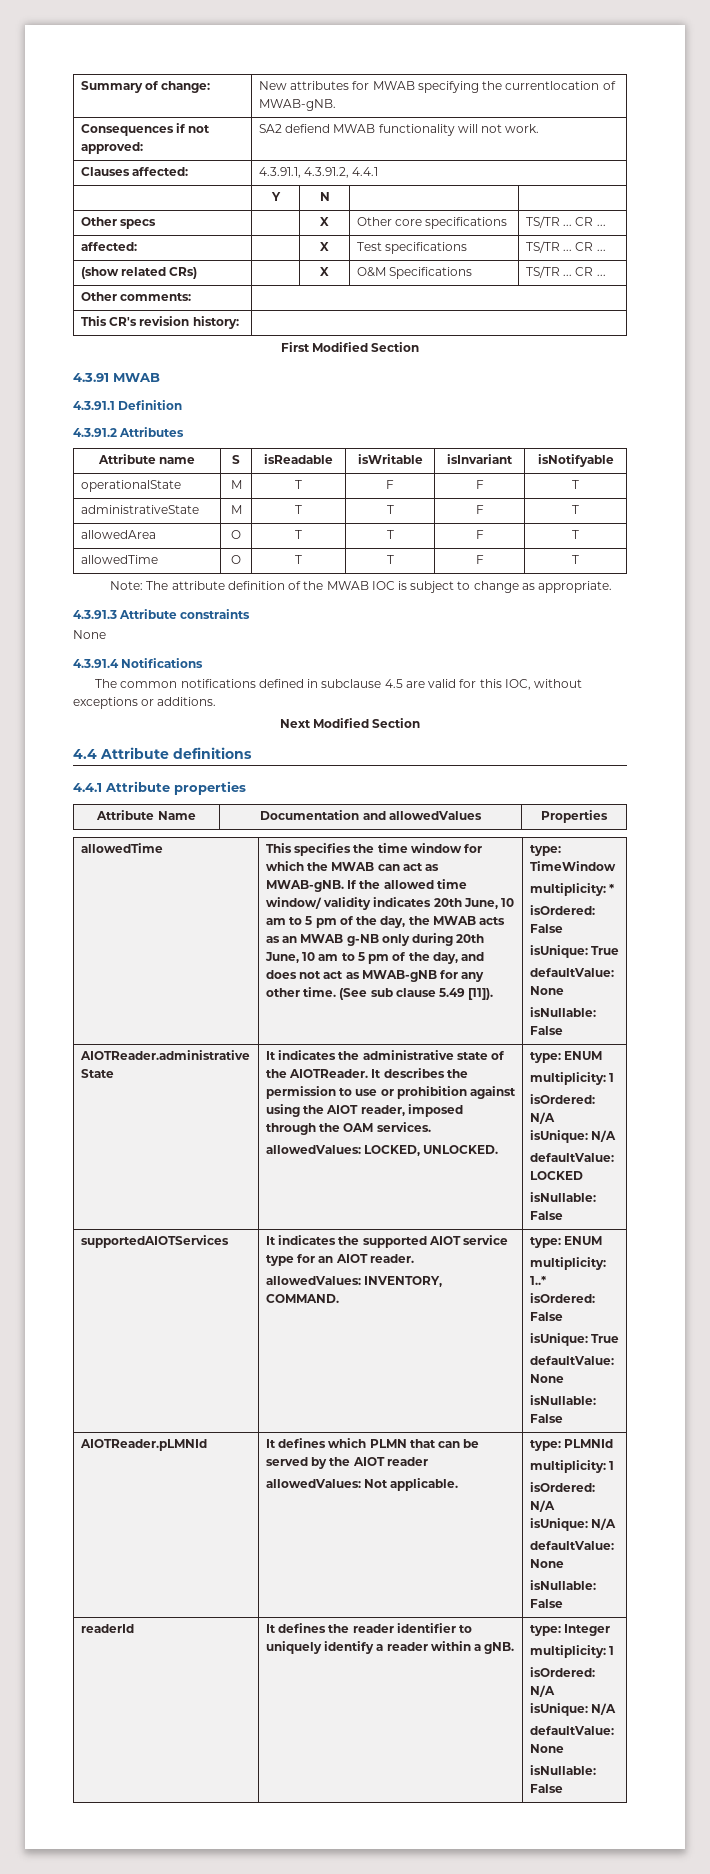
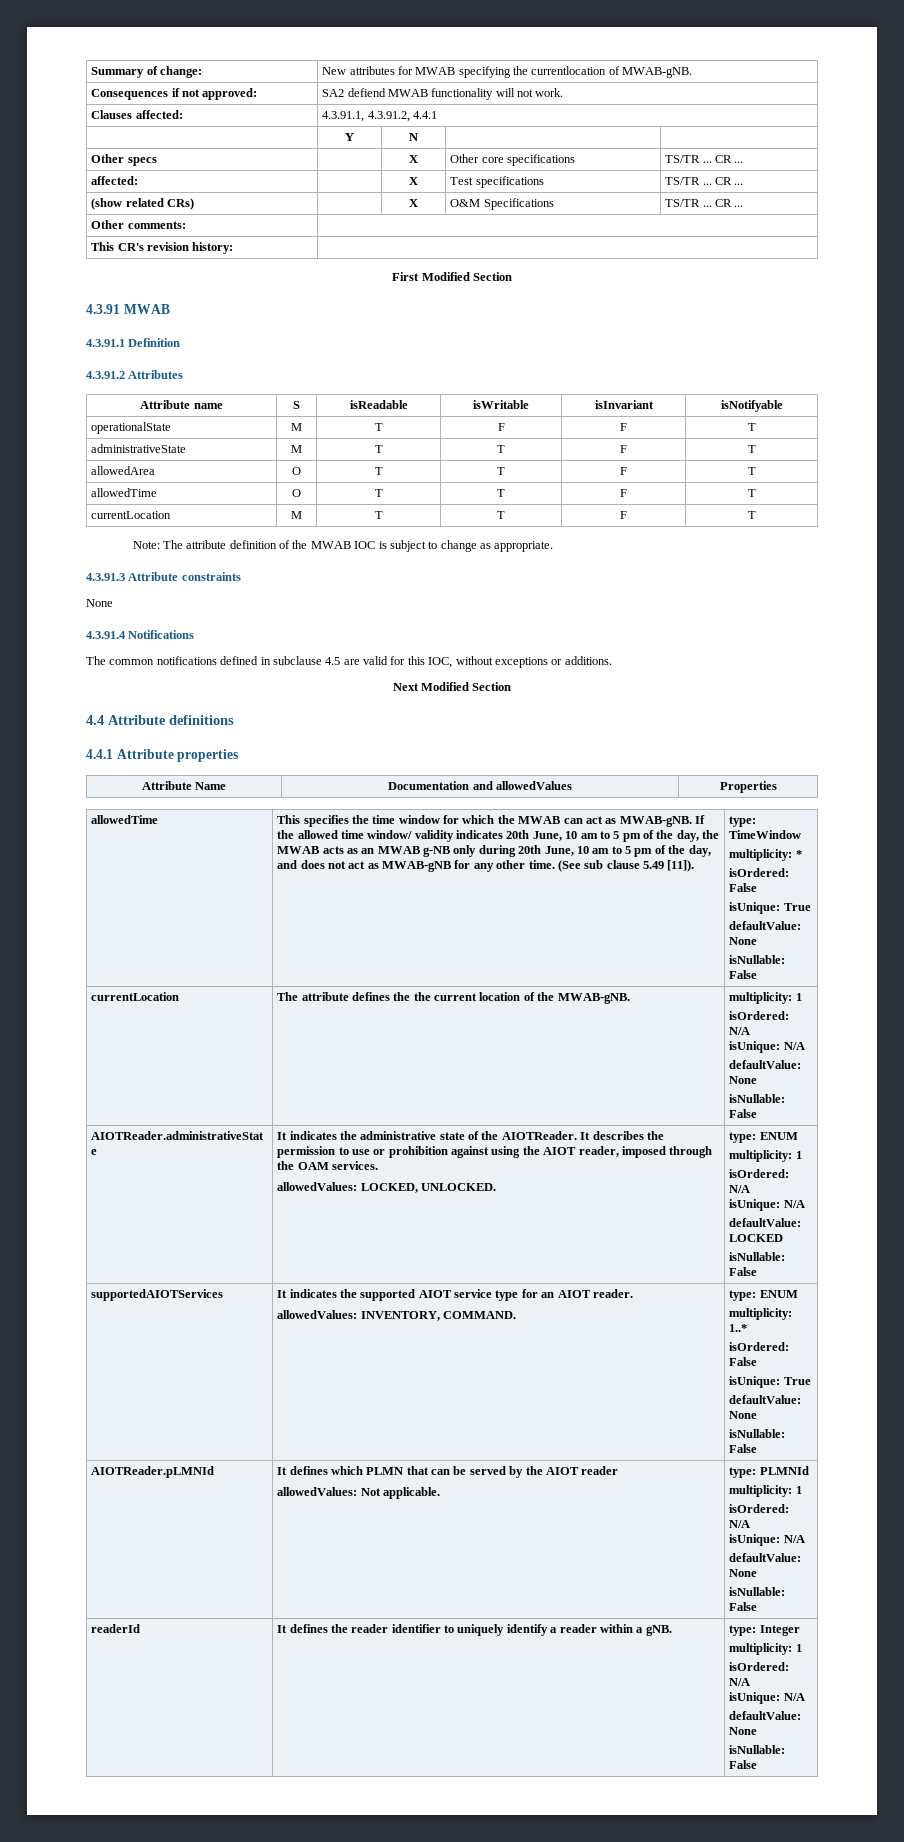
+ currentLocation | M | T | T | F | T
+ currentLocation | The attribute defines the the current location of the MWAB-gNB. | multiplicity: 1
+ isOrdered: N/A
+ isUnique: N/A
+ defaultValue: None
+ isNullable: False

